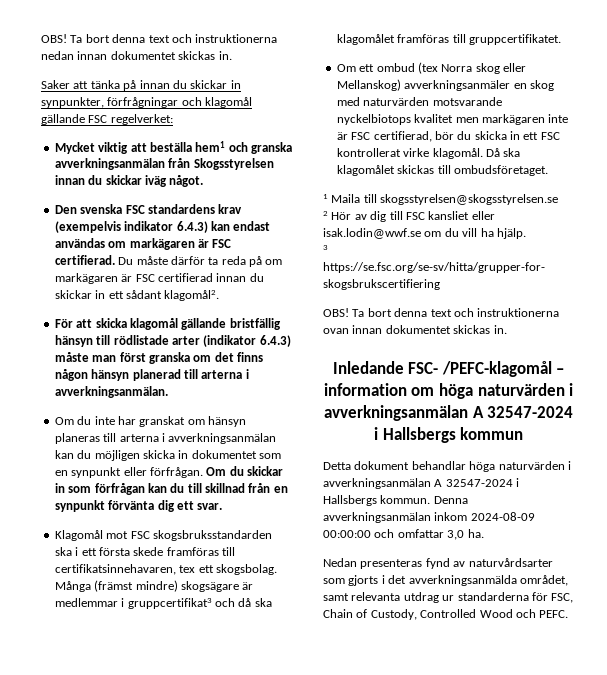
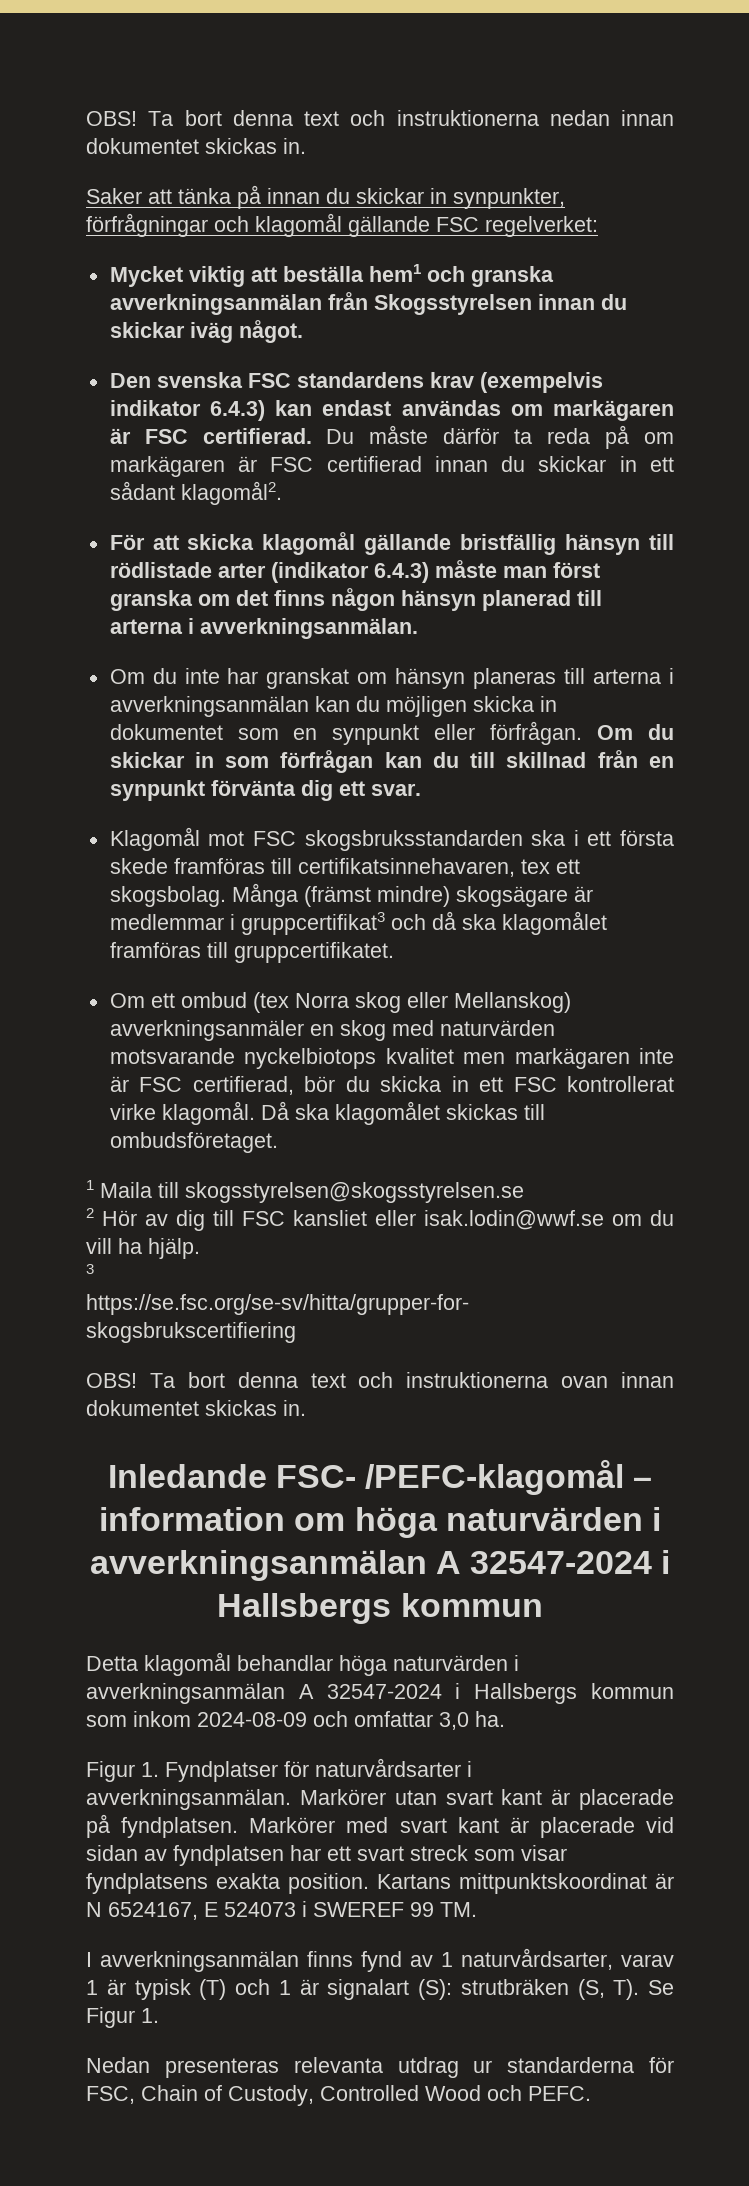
- Detta dokument behandlar höga naturvärden i avverkningsanmälan A 32547-2024 i Hallsbergs kommun. Denna avverkningsanmälan inkom 2024-08-09 00:00:00 och omfattar 3,0 ha.
+ Detta klagomål behandlar höga naturvärden i avverkningsanmälan A 32547-2024 i Hallsbergs kommun som inkom 2024-08-09 och omfattar 3,0 ha.
- Nedan presenteras fynd av naturvårdsarter som gjorts i det avverkningsanmälda området, samt relevanta utdrag ur standarderna för FSC, Chain of Custody, Controlled Wood och PEFC.
+ Figur 1. Fyndplatser för naturvårdsarter i avverkningsanmälan. Markörer utan svart kant är placerade på fyndplatsen. Markörer med svart kant är placerade vid sidan av fyndplatsen har ett svart streck som visar fyndplatsens exakta position. Kartans mittpunktskoordinat är N 6524167, E 524073 i SWEREF 99 TM.
+ I avverkningsanmälan finns fynd av 1 naturvårdsarter, varav 1 är typisk (T) och 1 är signalart (S): strutbräken (S, T). Se Figur 1.
+ Nedan presenteras relevanta utdrag ur standarderna för FSC, Chain of Custody, Controlled Wood och PEFC.

